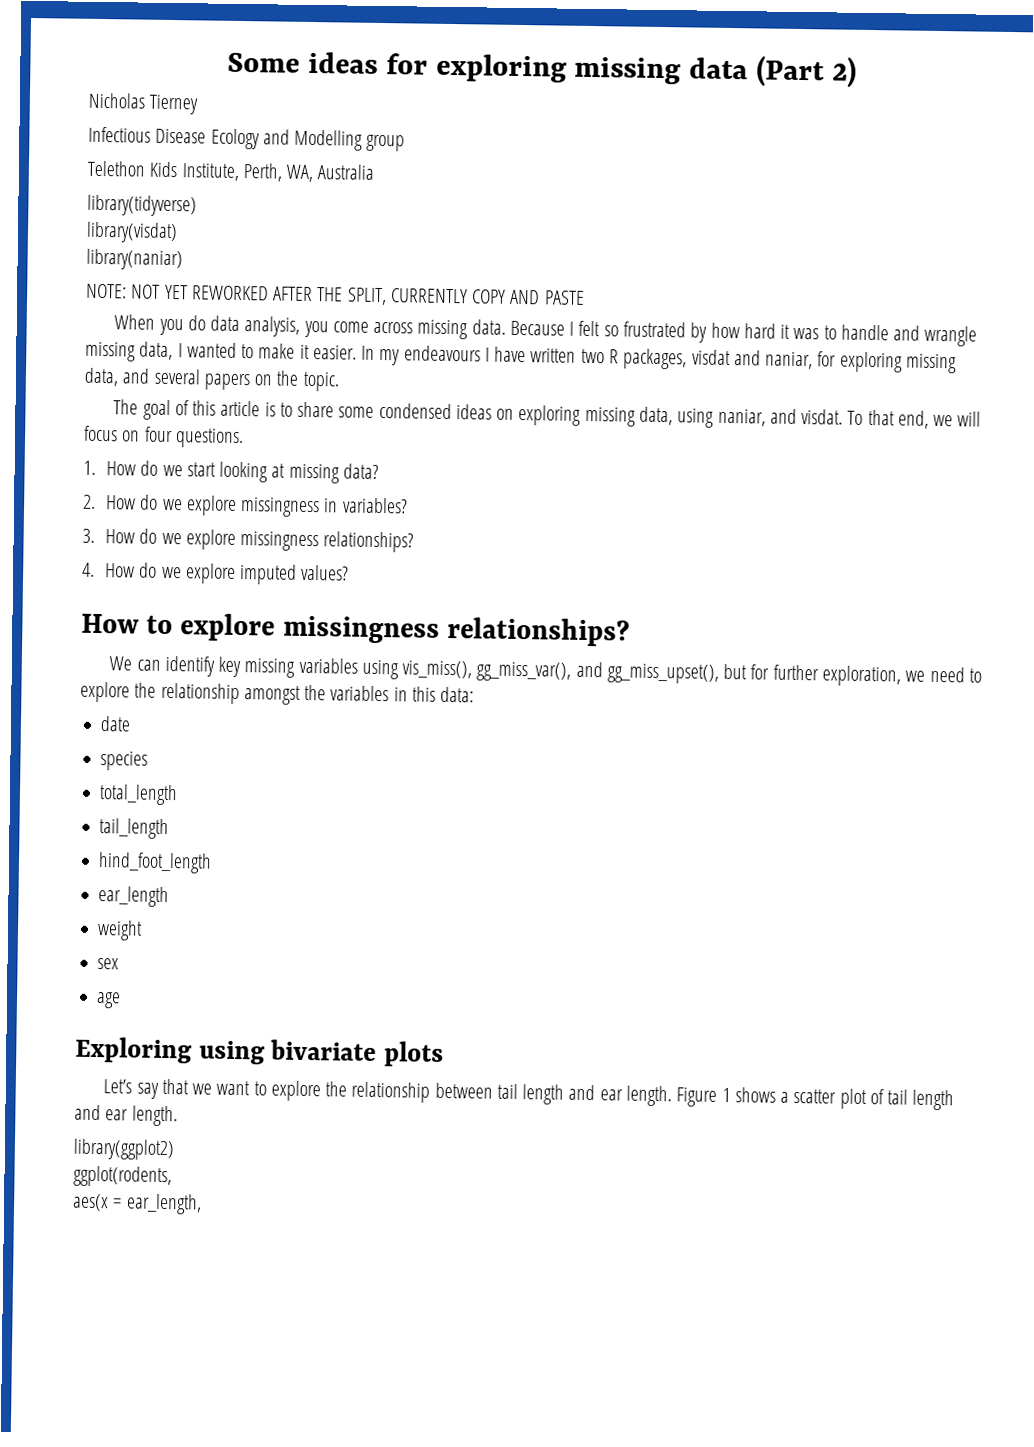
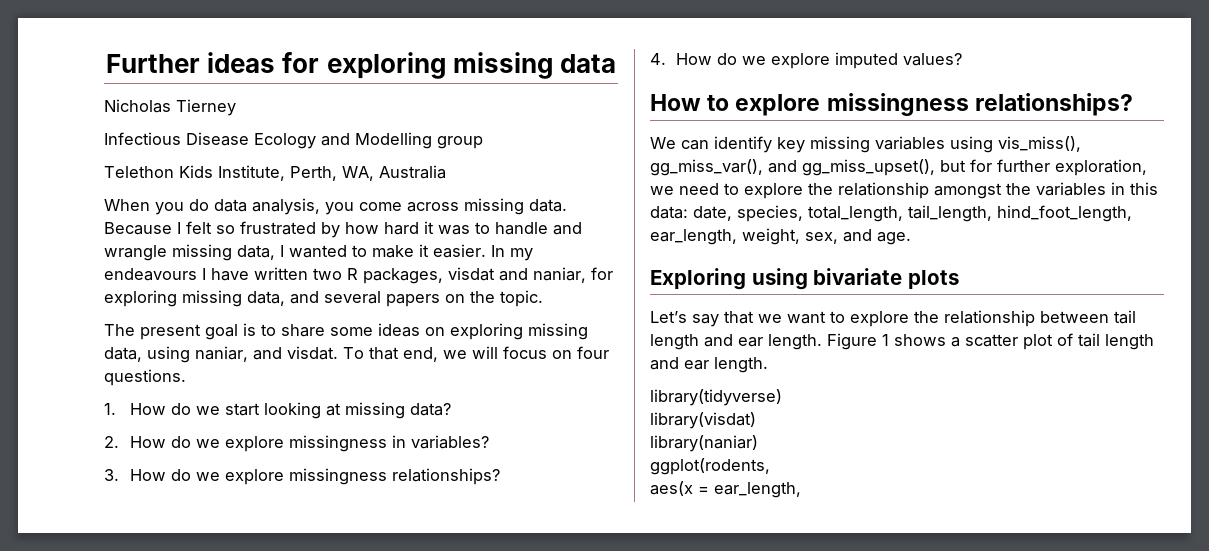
- Some ideas for exploring missing data (Part 2)
+ Further ideas for exploring missing data
- library(tidyverse)
- library(visdat)
- library(naniar)
- NOTE: NOT YET REWORKED AFTER THE SPLIT, CURRENTLY COPY AND PASTE
- The goal of this article is to share some condensed ideas on exploring missing data, using naniar, and visdat.
+ The present goal is to share some ideas on exploring missing data, using naniar, and visdat.
- We can identify key missing variables using vis_miss(), gg_miss_var(), and gg_miss_upset(), but for further exploration, we need to explore the relationship amongst the variables in this data:
- date
- species
- total_length
- tail_length
- hind_foot_length
- ear_length
- weight
- sex
- age
+ We can identify key missing variables using vis_miss(), gg_miss_var(), and gg_miss_upset(), but for further exploration, we need to explore the relationship amongst the variables in this data: date, species, total_length, tail_length, hind_foot_length, ear_length, weight, sex, and age.
- library(ggplot2)
+ library(tidyverse)
+ library(visdat)
+ library(naniar)

